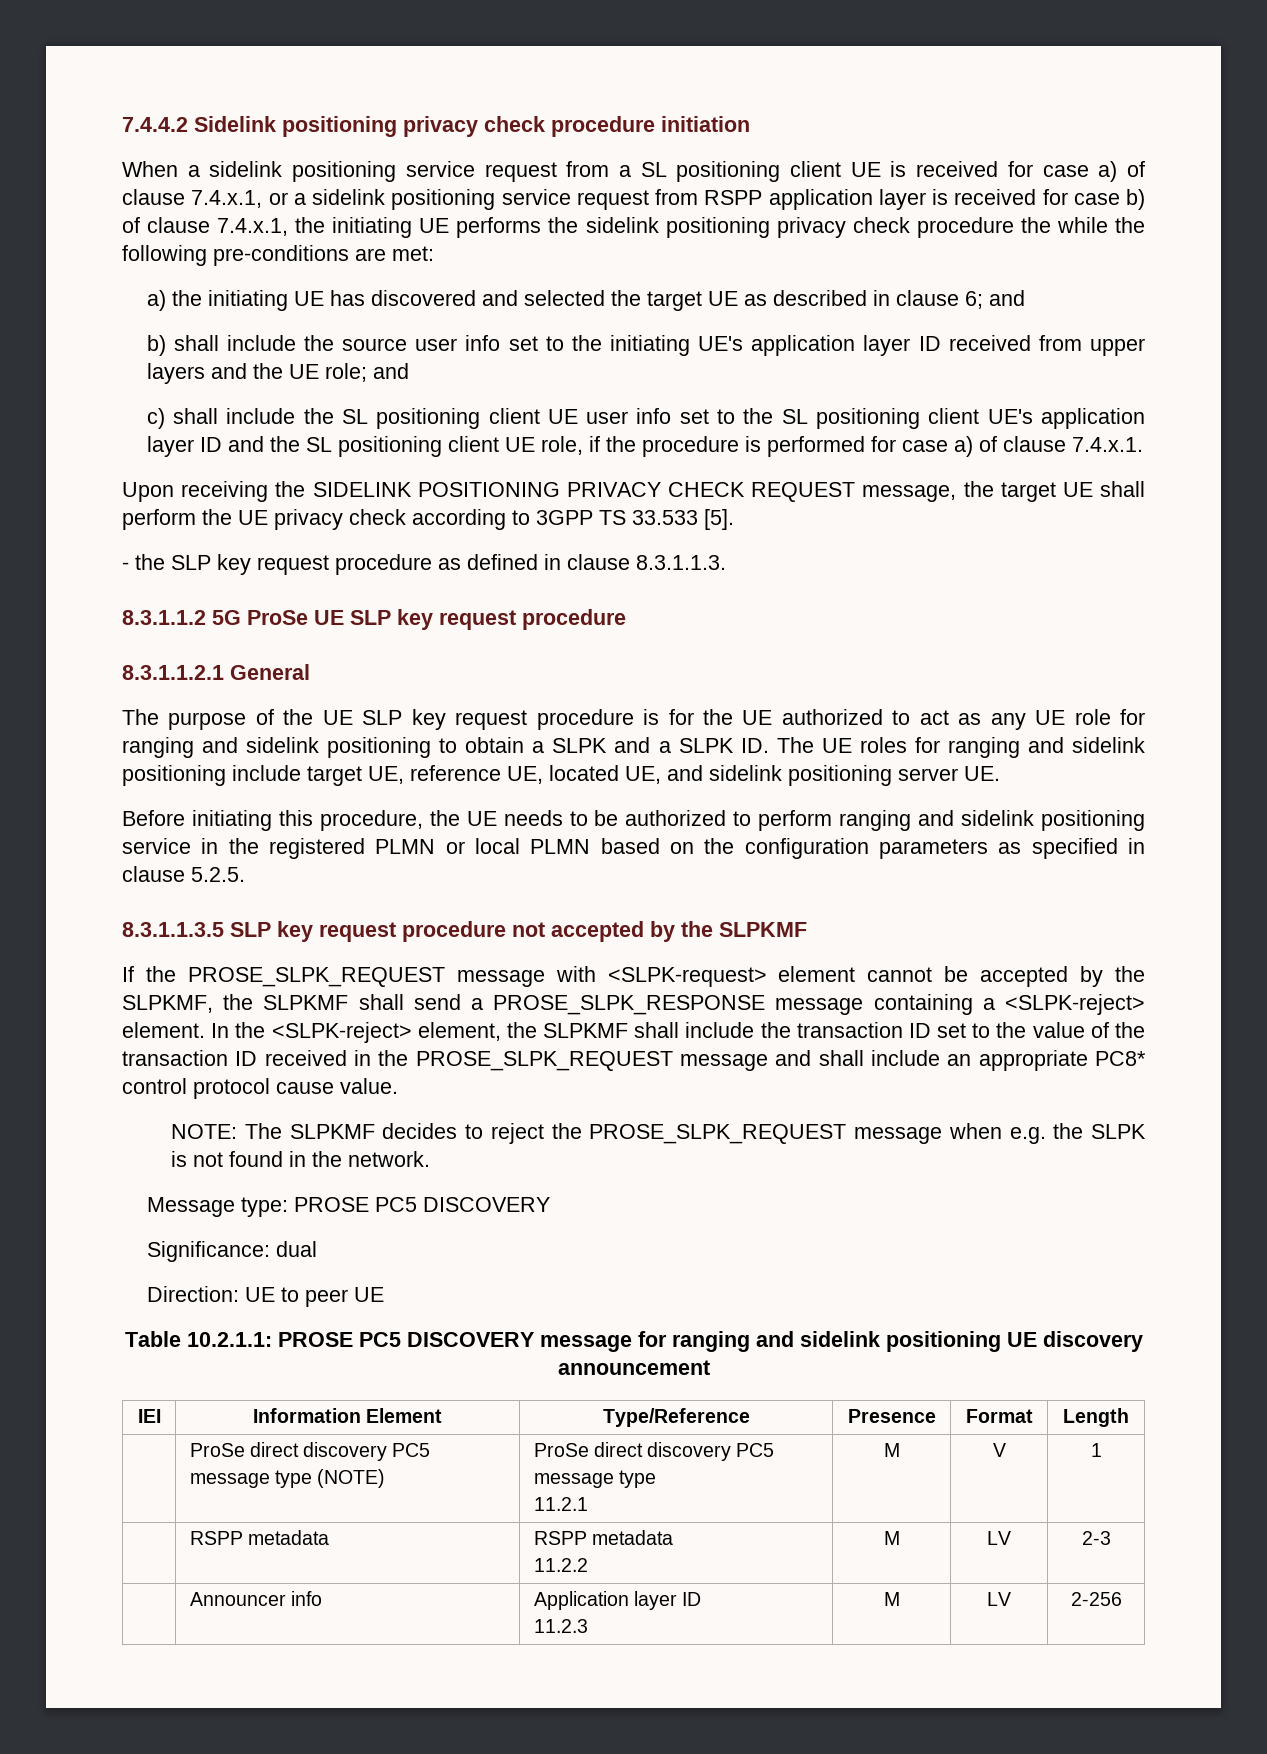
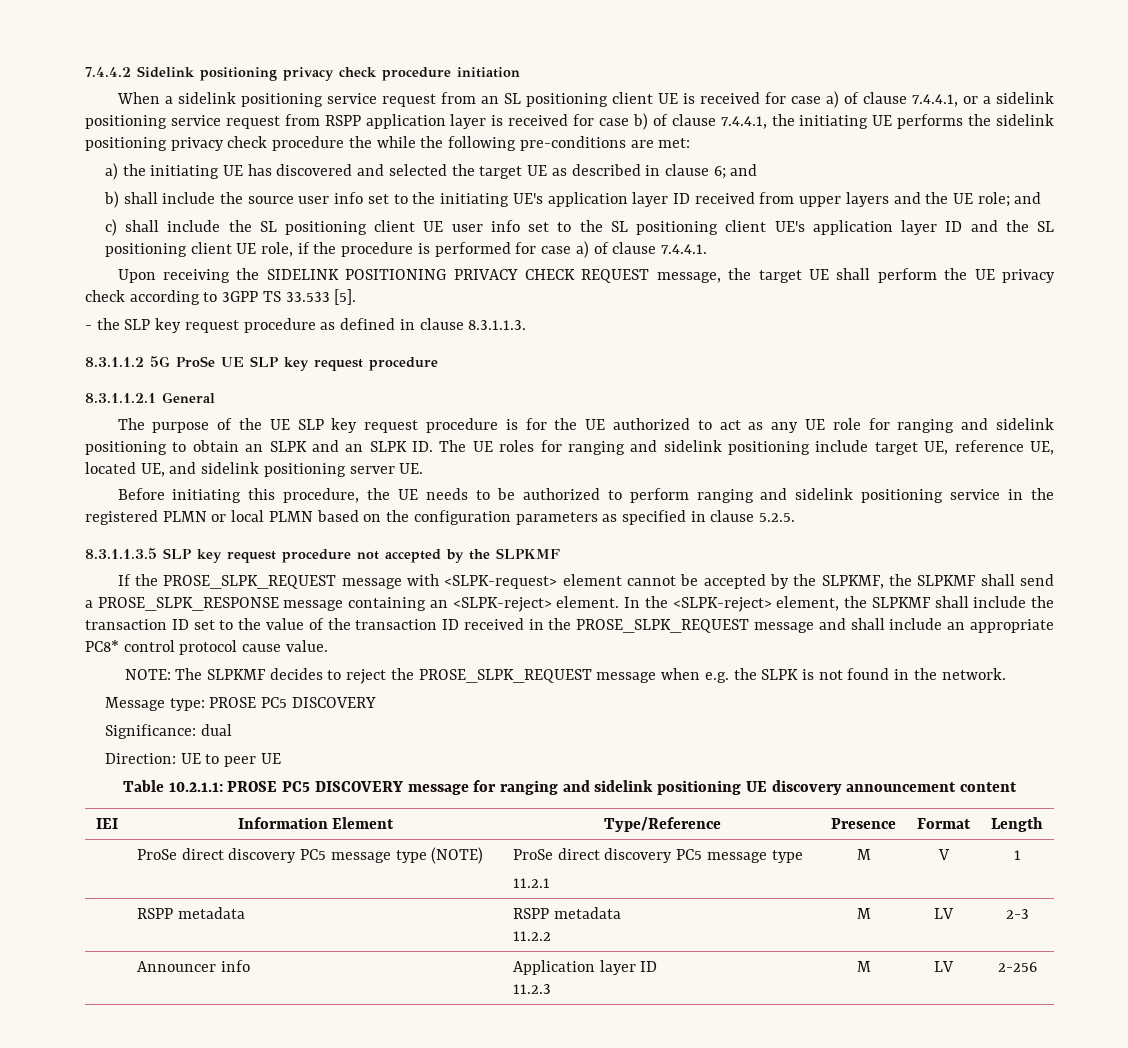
- When a sidelink positioning service request from a SL positioning client UE is received for case a) of clause 7.4.x.1, or a sidelink positioning service request from RSPP application layer is received for case b) of clause 7.4.x.1, the initiating UE performs the sidelink positioning privacy check procedure the while the following pre-conditions are met:
+ When a sidelink positioning service request from an SL positioning client UE is received for case a) of clause 7.4.4.1, or a sidelink positioning service request from RSPP application layer is received for case b) of clause 7.4.4.1, the initiating UE performs the sidelink positioning privacy check procedure the while the following pre-conditions are met:
- c) shall include the SL positioning client UE user info set to the SL positioning client UE's application layer ID and the SL positioning client UE role, if the procedure is performed for case a) of clause 7.4.x.1.
+ c) shall include the SL positioning client UE user info set to the SL positioning client UE's application layer ID and the SL positioning client UE role, if the procedure is performed for case a) of clause 7.4.4.1.
- The purpose of the UE SLP key request procedure is for the UE authorized to act as any UE role for ranging and sidelink positioning to obtain a SLPK and a SLPK ID. The UE roles for ranging and sidelink positioning include target UE, reference UE, located UE, and sidelink positioning server UE.
+ The purpose of the UE SLP key request procedure is for the UE authorized to act as any UE role for ranging and sidelink positioning to obtain an SLPK and an SLPK ID. The UE roles for ranging and sidelink positioning include target UE, reference UE, located UE, and sidelink positioning server UE.
- If the PROSE_SLPK_REQUEST message with <SLPK-request> element cannot be accepted by the SLPKMF, the SLPKMF shall send a PROSE_SLPK_RESPONSE message containing a <SLPK-reject> element.
+ If the PROSE_SLPK_REQUEST message with <SLPK-request> element cannot be accepted by the SLPKMF, the SLPKMF shall send a PROSE_SLPK_RESPONSE message containing an <SLPK-reject> element.
- Table 10.2.1.1: PROSE PC5 DISCOVERY message for ranging and sidelink positioning UE discovery announcement
+ Table 10.2.1.1: PROSE PC5 DISCOVERY message for ranging and sidelink positioning UE discovery announcement content

